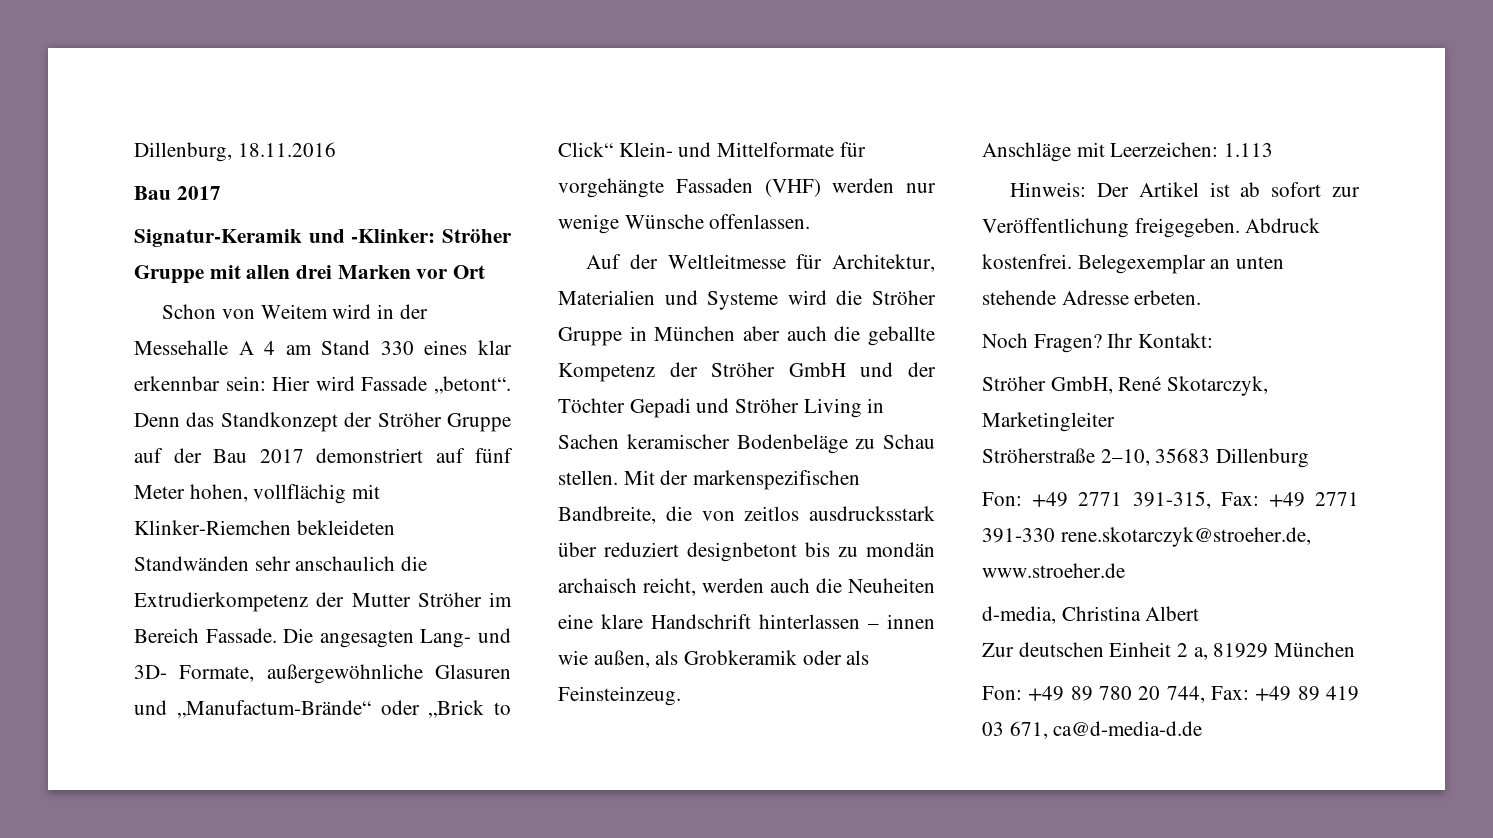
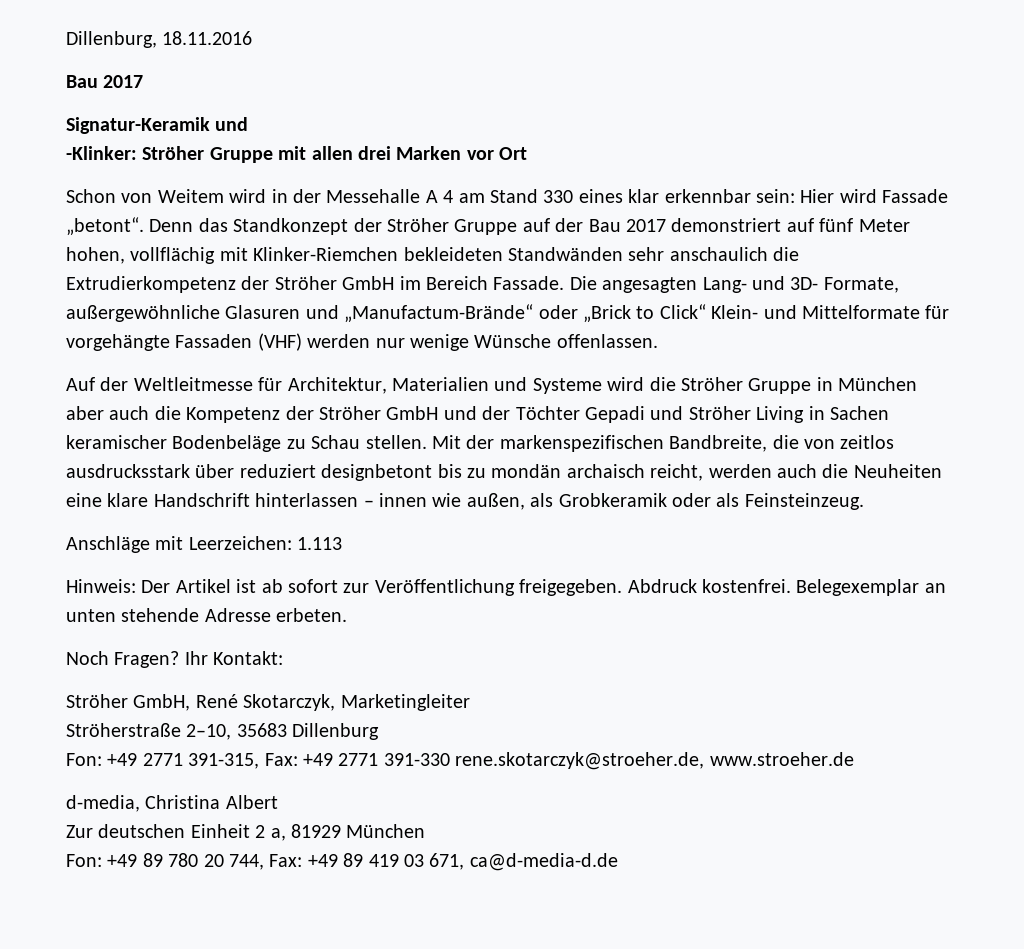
- Signatur-Keramik und -Klinker: Ströher Gruppe mit allen drei Marken vor Ort
+ Signatur-Keramik und
+ -Klinker: Ströher Gruppe mit allen drei Marken vor Ort
- Denn das Standkonzept der Ströher Gruppe auf der Bau 2017 demonstriert auf fünf Meter hohen, vollflächig mit Klinker-Riemchen bekleideten Standwänden sehr anschaulich die Extrudierkompetenz der Mutter Ströher im Bereich Fassade.
+ Denn das Standkonzept der Ströher Gruppe auf der Bau 2017 demonstriert auf fünf Meter hohen, vollflächig mit Klinker-Riemchen bekleideten Standwänden sehr anschaulich die Extrudierkompetenz der Ströher GmbH im Bereich Fassade.
- Auf der Weltleitmesse für Architektur, Materialien und Systeme wird die Ströher Gruppe in München aber auch die geballte Kompetenz der Ströher GmbH und der Töchter Gepadi und Ströher Living in Sachen keramischer Bodenbeläge zu Schau stellen.
+ Auf der Weltleitmesse für Architektur, Materialien und Systeme wird die Ströher Gruppe in München aber auch die Kompetenz der Ströher GmbH und der Töchter Gepadi und Ströher Living in Sachen keramischer Bodenbeläge zu Schau stellen.

